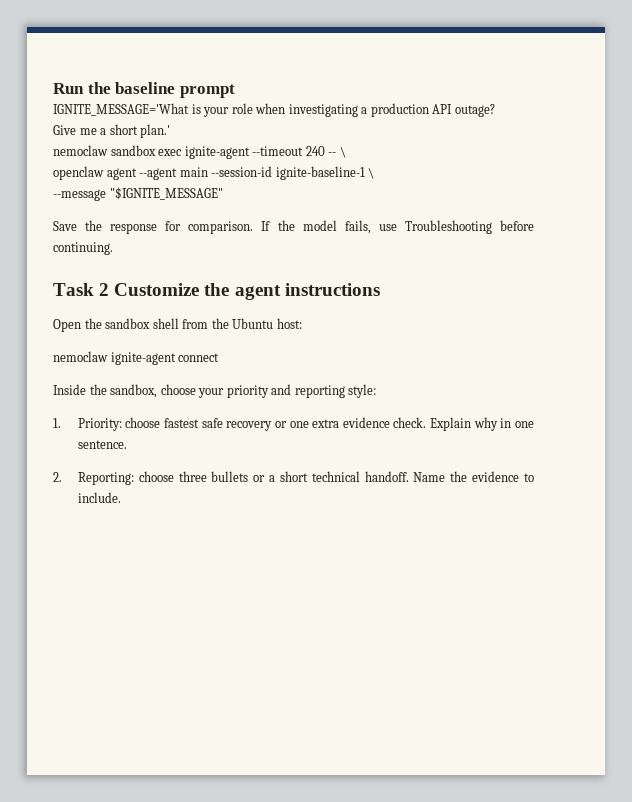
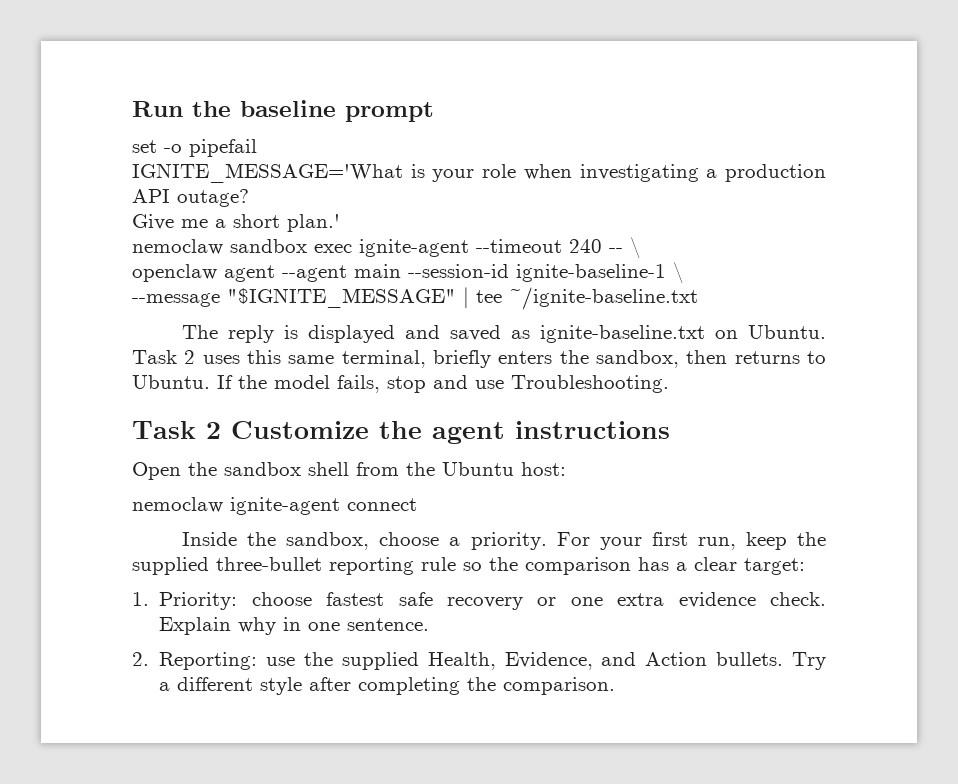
+ set -o pipefail
- --message "$IGNITE_MESSAGE"
- Save the response for comparison. If the model fails, use Troubleshooting before continuing.
+ --message "$IGNITE_MESSAGE" | tee ~/ignite-baseline.txt
+ The reply is displayed and saved as ignite-baseline.txt on Ubuntu. Task 2 uses this same terminal, briefly enters the sandbox, then returns to Ubuntu. If the model fails, stop and use Troubleshooting.
- Inside the sandbox, choose your priority and reporting style:
+ Inside the sandbox, choose a priority. For your first run, keep the supplied three-bullet reporting rule so the comparison has a clear target:
- 2. Reporting: choose three bullets or a short technical handoff. Name the evidence to include.
+ 2. Reporting: use the supplied Health, Evidence, and Action bullets. Try a different style after completing the comparison.

